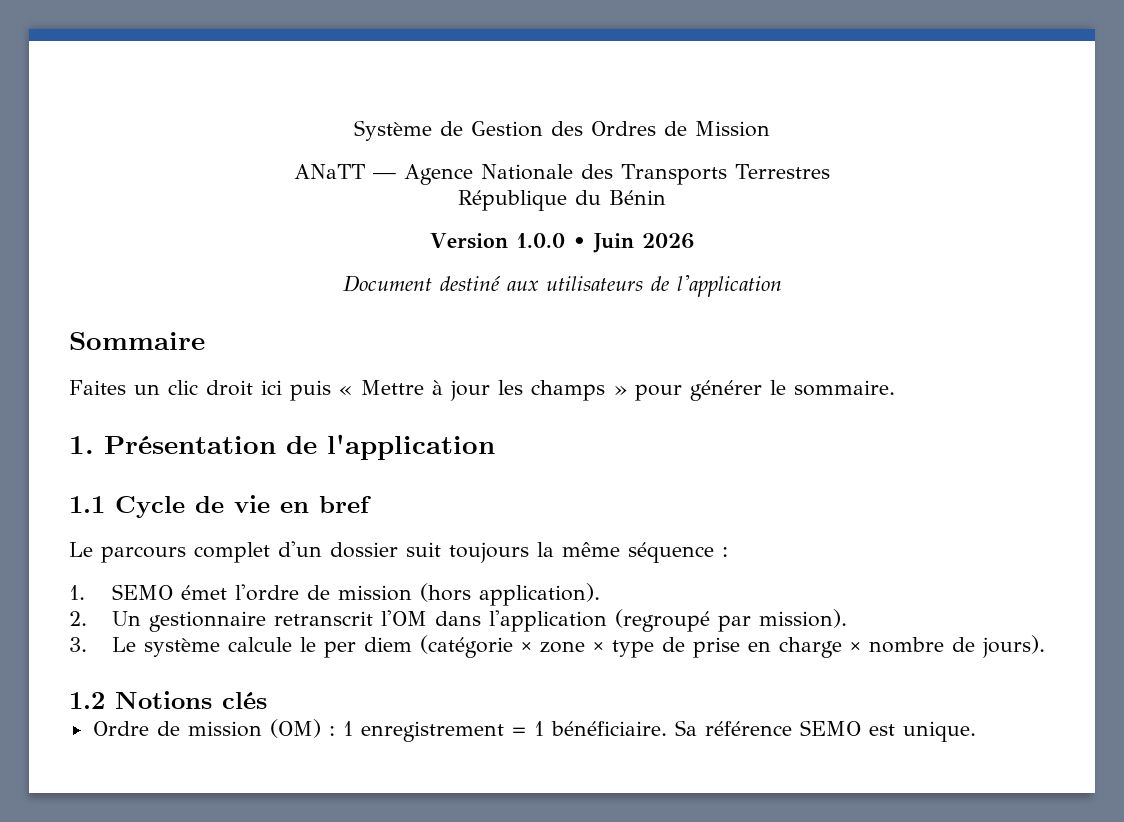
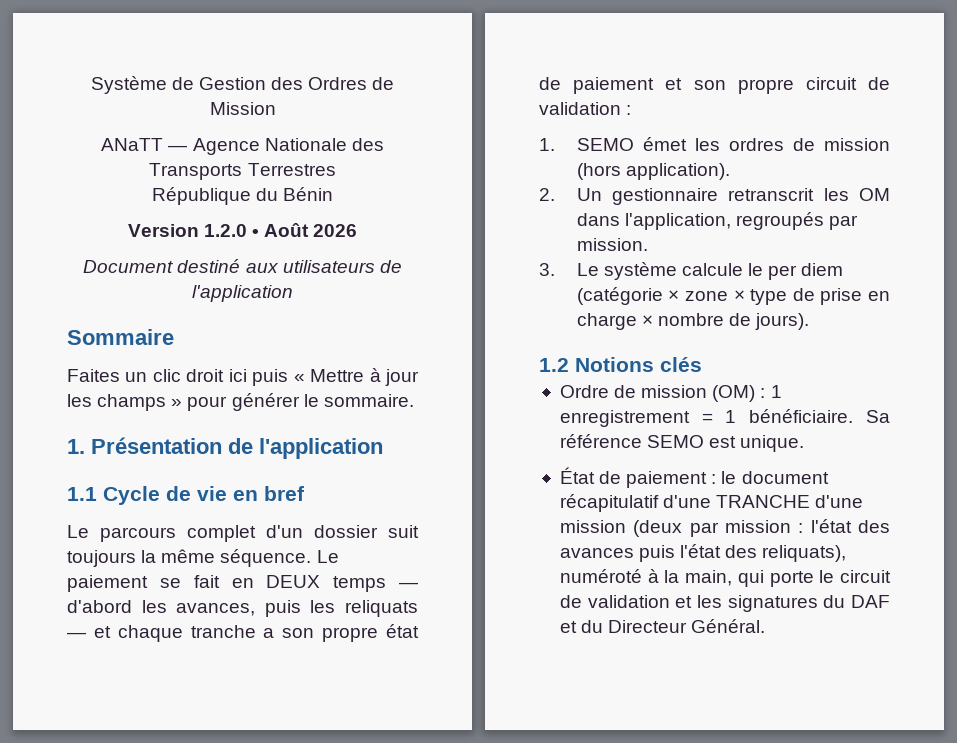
- Version 1.0.0 • Juin 2026
+ Version 1.2.0 • Août 2026
- Le parcours complet d'un dossier suit toujours la même séquence :
+ Le parcours complet d'un dossier suit toujours la même séquence. Le paiement se fait en DEUX temps — d'abord les avances, puis les reliquats — et chaque tranche a son propre état de paiement et son propre circuit de validation :
- 1. SEMO émet l'ordre de mission (hors application).
+ 1. SEMO émet les ordres de mission (hors application).
- 2. Un gestionnaire retranscrit l'OM dans l'application (regroupé par mission).
+ 2. Un gestionnaire retranscrit les OM dans l'application, regroupés par mission.
+ État de paiement : le document récapitulatif d'une TRANCHE d'une mission (deux par mission : l'état des avances puis l'état des reliquats), numéroté à la main, qui porte le circuit de validation et les signatures du DAF et du Directeur Général.

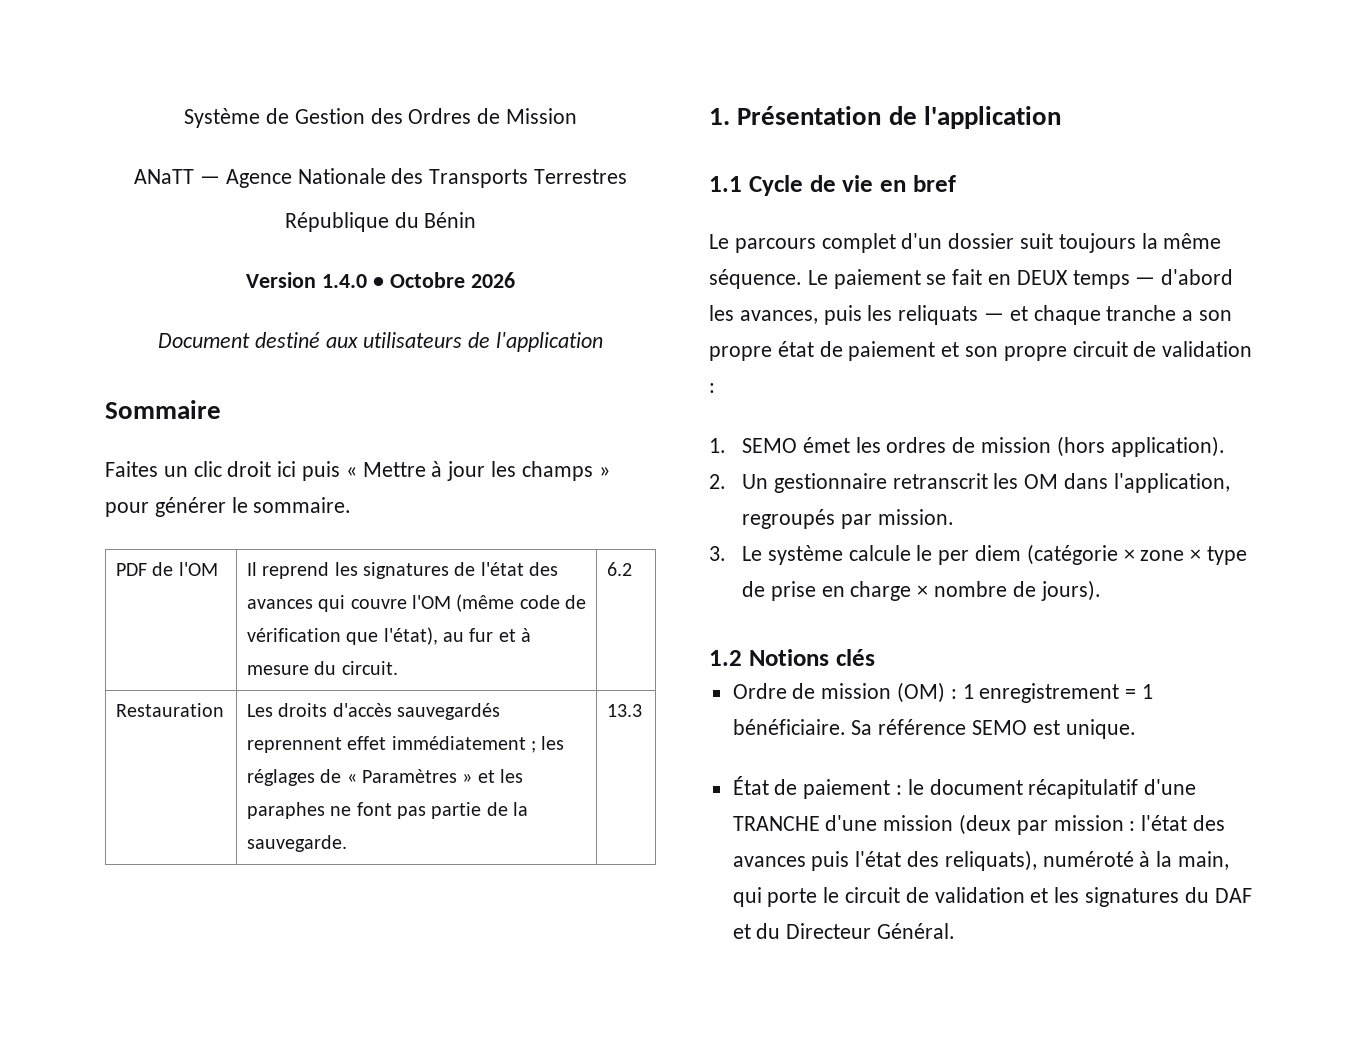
- Version 1.2.0 • Août 2026
+ Version 1.4.0 • Octobre 2026
+ PDF de l'OM | Il reprend les signatures de l'état des avances qui couvre l'OM (même code de vérification que l'état), au fur et à mesure du circuit. | 6.2
+ Restauration | Les droits d'accès sauvegardés reprennent effet immédiatement ; les réglages de « Paramètres » et les paraphes ne font pas partie de la sauvegarde. | 13.3

